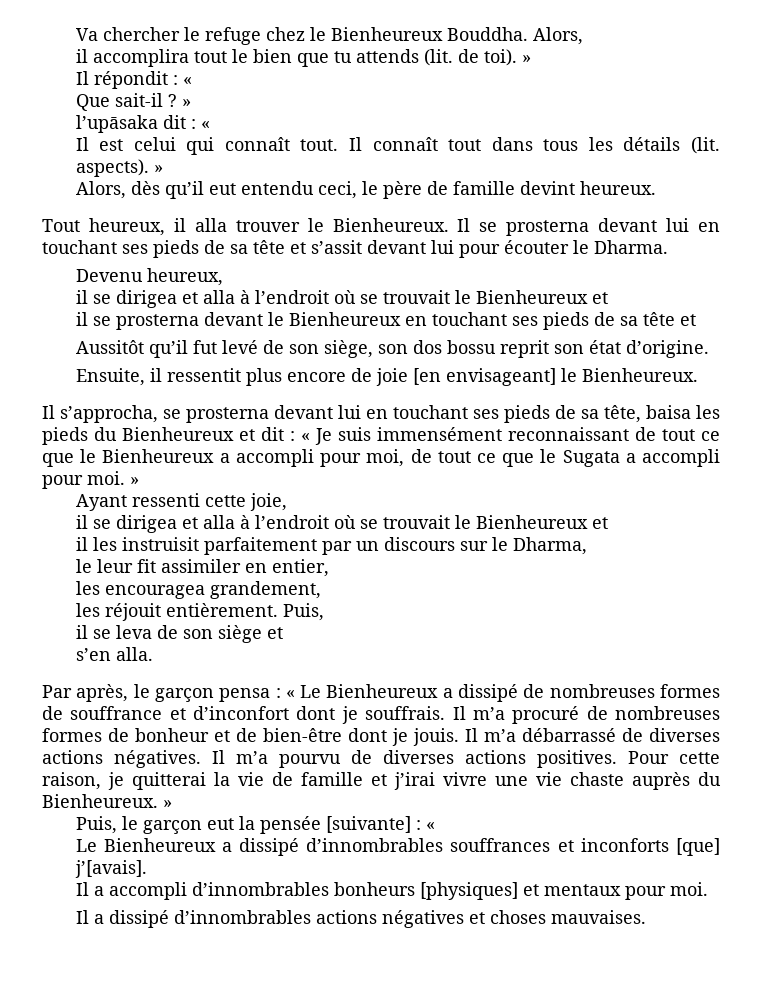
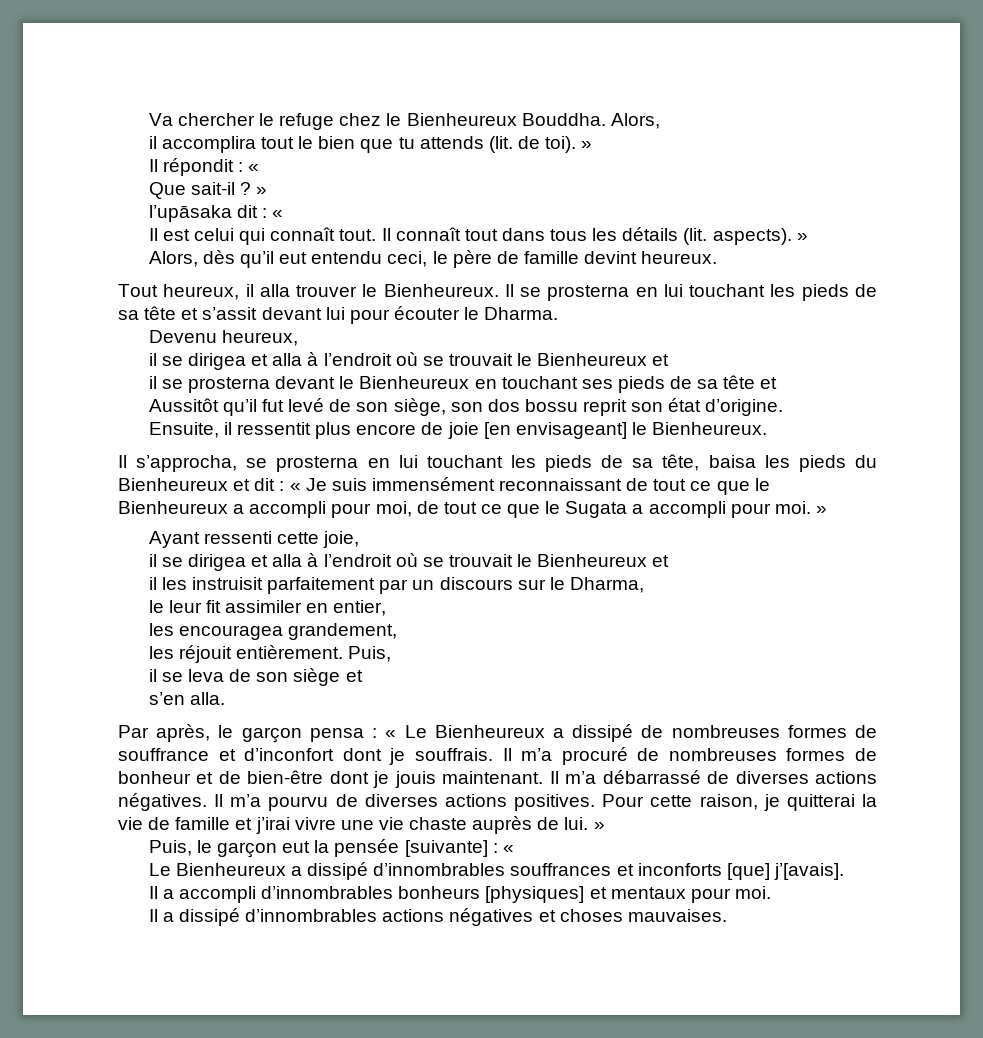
- Il se prosterna devant lui en touchant ses pieds de sa tête et s’assit devant lui pour écouter le Dharma.
+ Il se prosterna en lui touchant les pieds de sa tête et s’assit devant lui pour écouter le Dharma.
- Il s’approcha, se prosterna devant lui en touchant ses pieds de sa tête, baisa les pieds du Bienheureux et dit : « Je suis immensément reconnaissant de tout ce que le Bienheureux a accompli pour moi, de tout ce que le Sugata a accompli pour moi. »
+ Il s’approcha, se prosterna en lui touchant les pieds de sa tête, baisa les pieds du Bienheureux et dit : « Je suis immensément reconnaissant de tout ce que le Bienheureux a accompli pour moi, de tout ce que le Sugata a accompli pour moi. »
- Il m’a procuré de nombreuses formes de bonheur et de bien-être dont je jouis.
+ Il m’a procuré de nombreuses formes de bonheur et de bien-être dont je jouis maintenant.
- Pour cette raison, je quitterai la vie de famille et j’irai vivre une vie chaste auprès du Bienheureux. »
+ Pour cette raison, je quitterai la vie de famille et j’irai vivre une vie chaste auprès de lui. »

